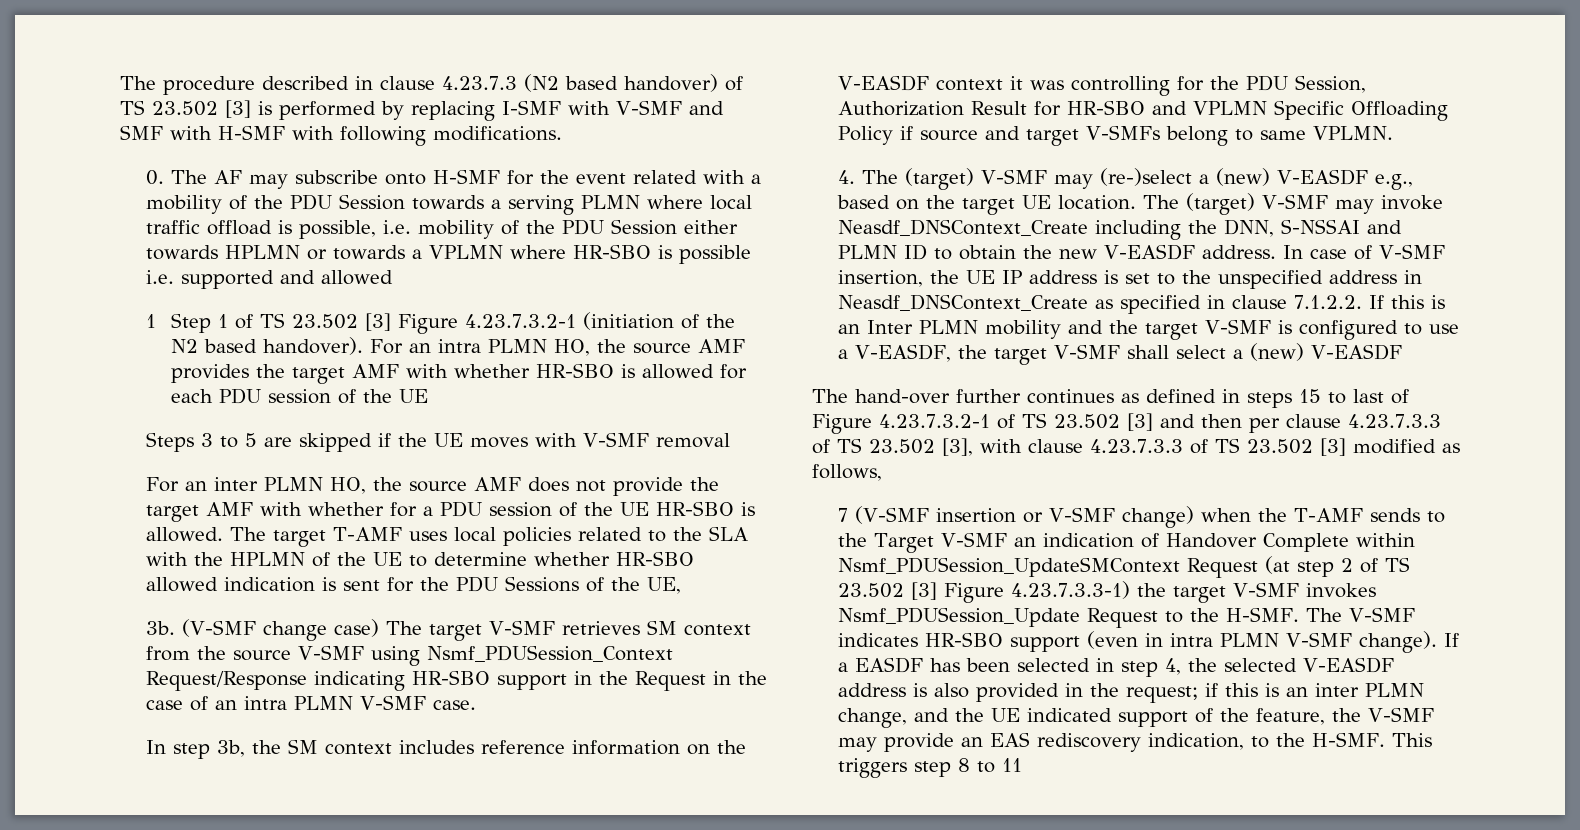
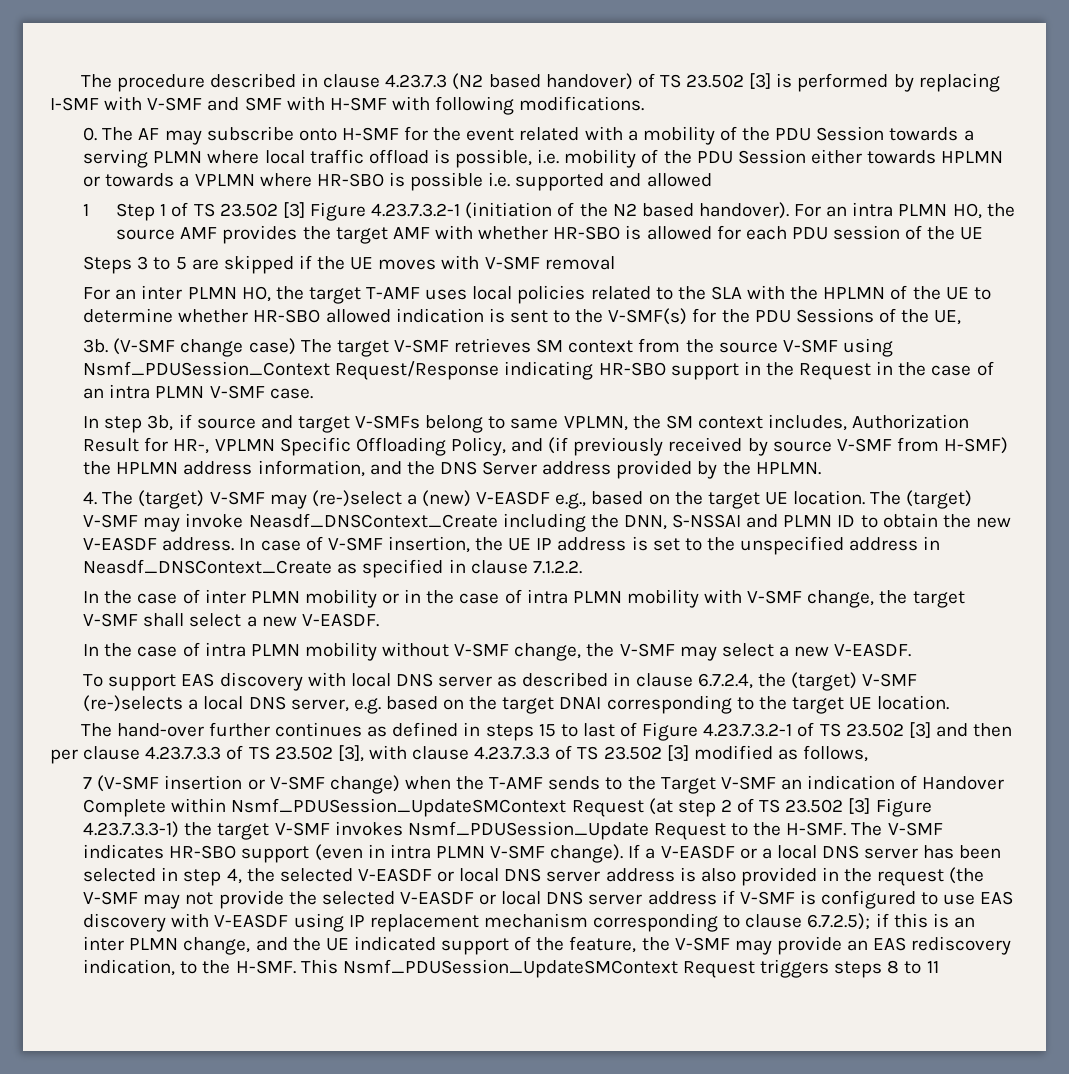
- For an inter PLMN HO, the source AMF does not provide the target AMF with whether for a PDU session of the UE HR-SBO is allowed. The target T-AMF uses local policies related to the SLA with the HPLMN of the UE to determine whether HR-SBO allowed indication is sent for the PDU Sessions of the UE,
+ For an inter PLMN HO, the target T-AMF uses local policies related to the SLA with the HPLMN of the UE to determine whether HR-SBO allowed indication is sent to the V-SMF(s) for the PDU Sessions of the UE,
- In step 3b, the SM context includes reference information on the V-EASDF context it was controlling for the PDU Session, Authorization Result for HR-SBO and VPLMN Specific Offloading Policy if source and target V-SMFs belong to same VPLMN.
+ In step 3b, if source and target V-SMFs belong to same VPLMN, the SM context includes, Authorization Result for HR-, VPLMN Specific Offloading Policy, and (if previously received by source V-SMF from H-SMF) the HPLMN address information, and the DNS Server address provided by the HPLMN.
- In case of V-SMF insertion, the UE IP address is set to the unspecified address in Neasdf_DNSContext_Create as specified in clause 7.1.2.2. If this is an Inter PLMN mobility and the target V-SMF is configured to use a V-EASDF, the target V-SMF shall select a (new) V-EASDF
+ In case of V-SMF insertion, the UE IP address is set to the unspecified address in Neasdf_DNSContext_Create as specified in clause 7.1.2.2.
+ In the case of inter PLMN mobility or in the case of intra PLMN mobility with V-SMF change, the target V-SMF shall select a new V-EASDF.
+ In the case of intra PLMN mobility without V-SMF change, the V-SMF may select a new V-EASDF.
+ To support EAS discovery with local DNS server as described in clause 6.7.2.4, the (target) V-SMF (re-)selects a local DNS server, e.g. based on the target DNAI corresponding to the target UE location.
- If a EASDF has been selected in step 4, the selected V-EASDF address is also provided in the request; if this is an inter PLMN change, and the UE indicated support of the feature, the V-SMF may provide an EAS rediscovery indication, to the H-SMF.
+ If a V-EASDF or a local DNS server has been selected in step 4, the selected V-EASDF or local DNS server address is also provided in the request (the V-SMF may not provide the selected V-EASDF or local DNS server address if V-SMF is configured to use EAS discovery with V-EASDF using IP replacement mechanism corresponding to clause 6.7.2.5); if this is an inter PLMN change, and the UE indicated support of the feature, the V-SMF may provide an EAS rediscovery indication, to the H-SMF.
- This triggers step 8 to 11
+ This Nsmf_PDUSession_UpdateSMContext Request triggers steps 8 to 11

